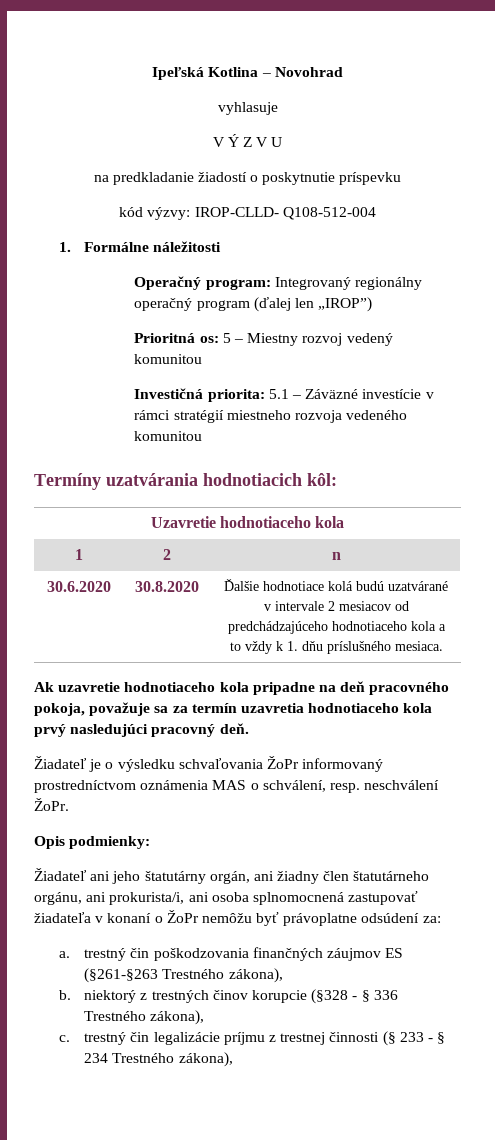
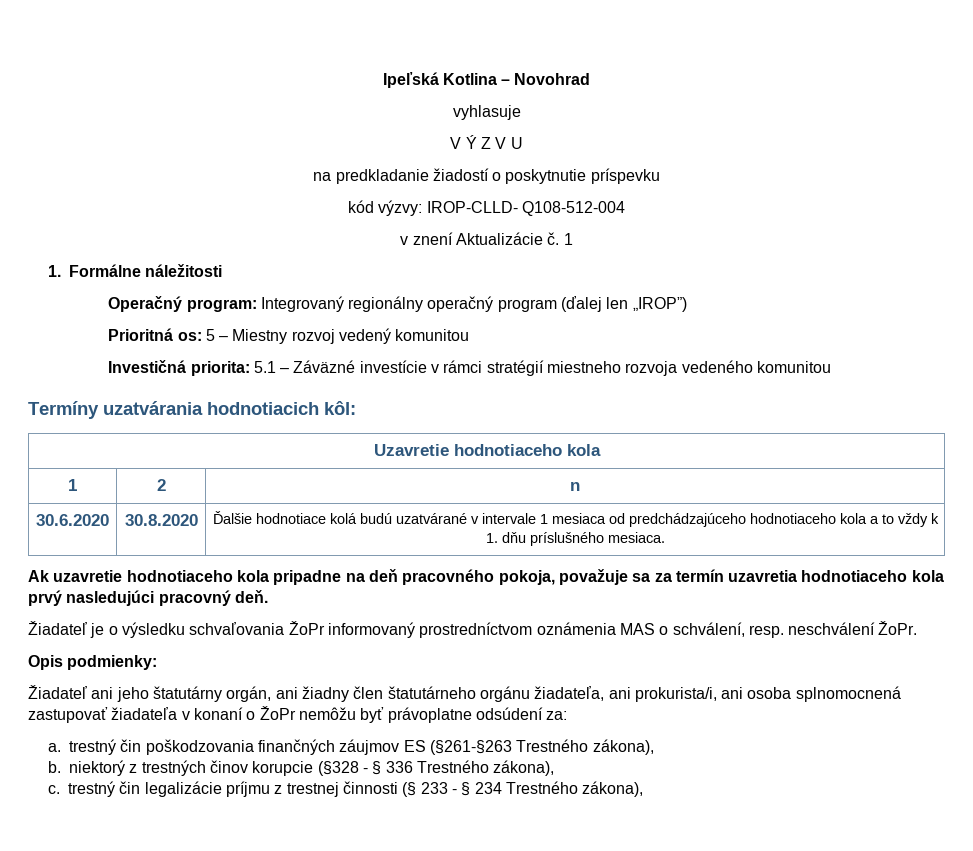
+ v znení Aktualizácie č. 1
- 30.6.2020 | 30.8.2020 | Ďalšie hodnotiace kolá budú uzatvárané v intervale 2 mesiacov od predchádzajúceho hodnotiaceho kola a to vždy k 1. dňu príslušného mesiaca.
+ 30.6.2020 | 30.8.2020 | Ďalšie hodnotiace kolá budú uzatvárané v intervale 1 mesiaca od predchádzajúceho hodnotiaceho kola a to vždy k 1. dňu príslušného mesiaca.
- Žiadateľ ani jeho štatutárny orgán, ani žiadny člen štatutárneho orgánu, ani prokurista/i, ani osoba splnomocnená zastupovať žiadateľa v konaní o ŽoPr nemôžu byť právoplatne odsúdení za:
+ Žiadateľ ani jeho štatutárny orgán, ani žiadny člen štatutárneho orgánu žiadateľa, ani prokurista/i, ani osoba splnomocnená zastupovať žiadateľa v konaní o ŽoPr nemôžu byť právoplatne odsúdení za:

